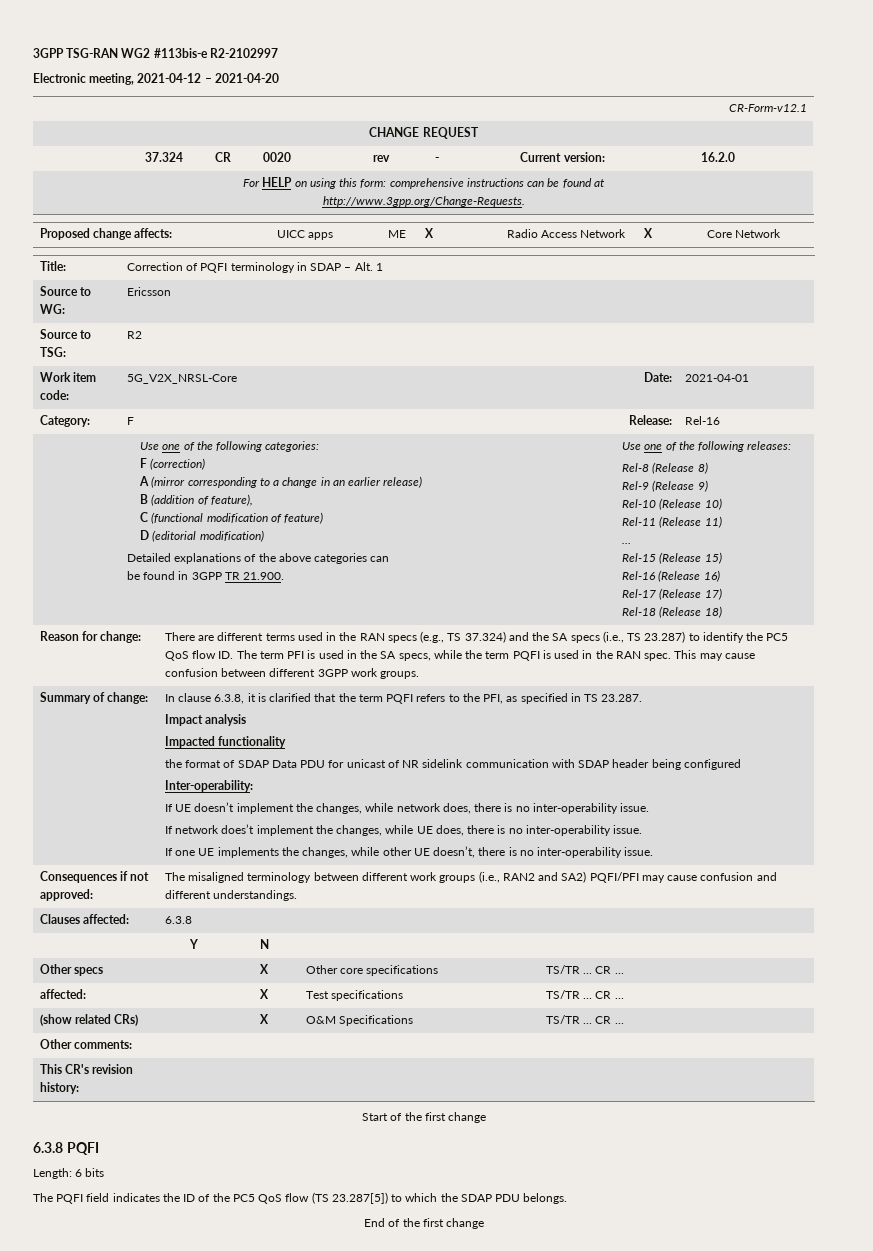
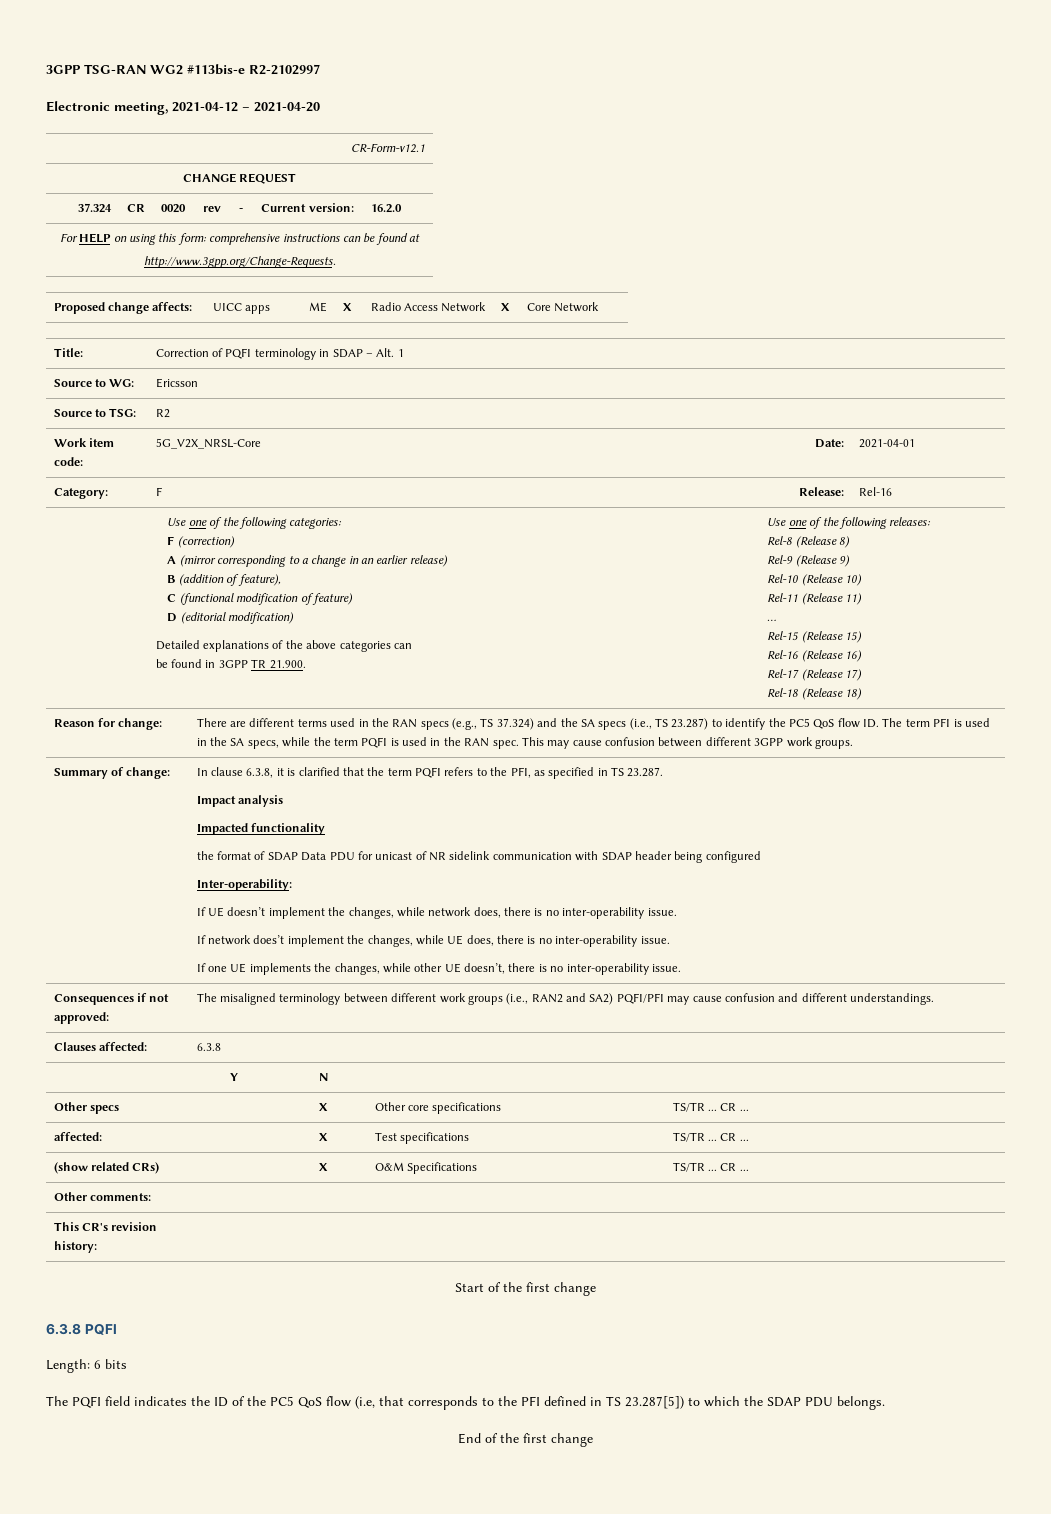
- The PQFI field indicates the ID of the PC5 QoS flow (TS 23.287[5]) to which the SDAP PDU belongs.
+ The PQFI field indicates the ID of the PC5 QoS flow (i.e, that corresponds to the PFI defined in TS 23.287[5]) to which the SDAP PDU belongs.

